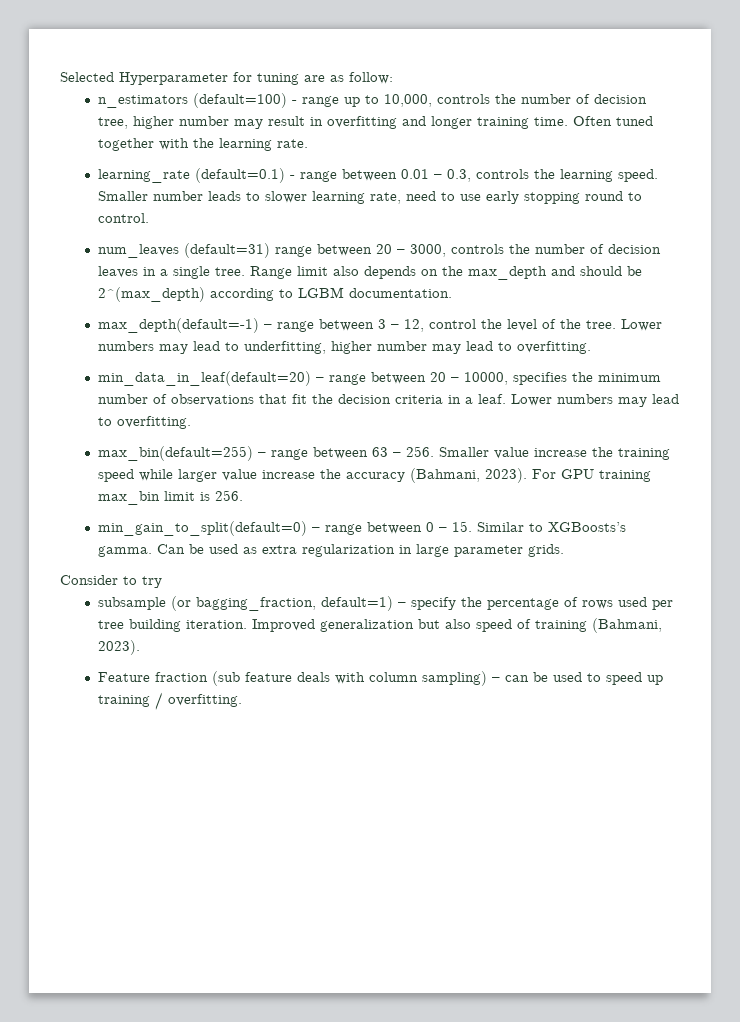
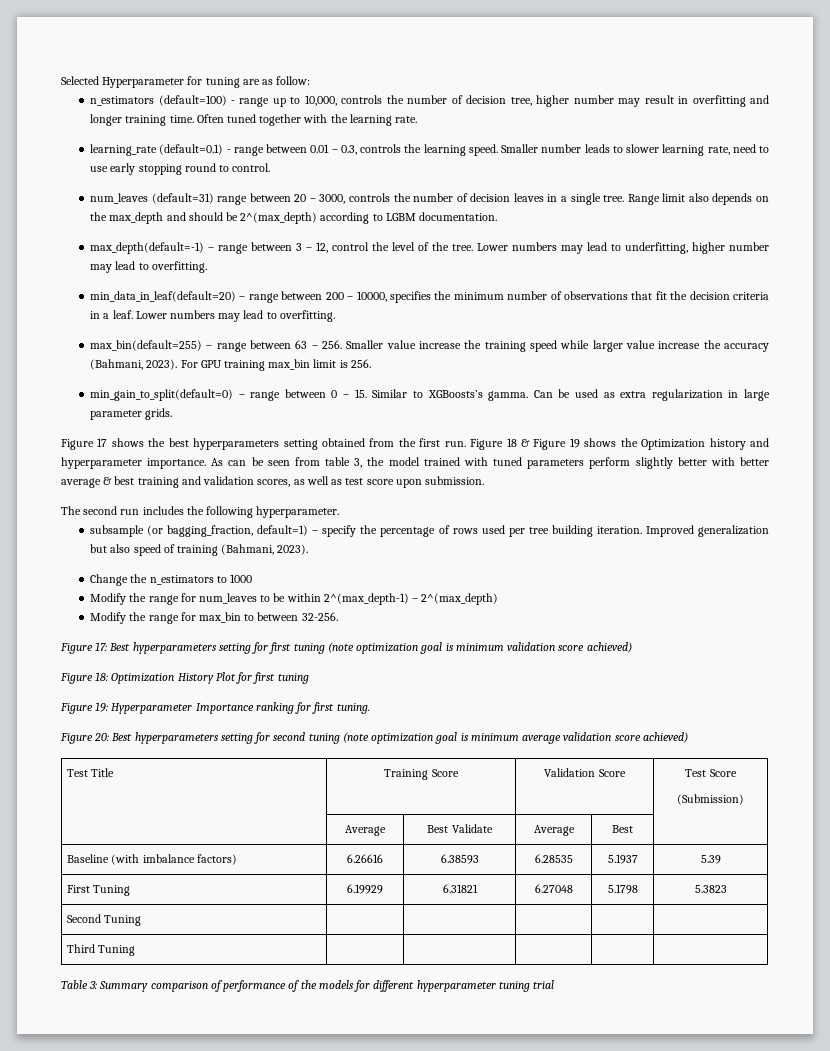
- min_data_in_leaf(default=20) – range between 20 – 10000, specifies the minimum number of observations that fit the decision criteria in a leaf.
+ min_data_in_leaf(default=20) – range between 200 – 10000, specifies the minimum number of observations that fit the decision criteria in a leaf.
- Consider to try
+ Figure 17 shows the best hyperparameters setting obtained from the first run. Figure 18 & Figure 19 shows the Optimization history and hyperparameter importance. As can be seen from table 3, the model trained with tuned parameters perform slightly better with better average & best training and validation scores, as well as test score upon submission.
+ The second run includes the following hyperparameter.
- Feature fraction (sub feature deals with column sampling) – can be used to speed up training / overfitting.
+ Change the n_estimators to 1000
+ Modify the range for num_leaves to be within 2^(max_depth-1) – 2^(max_depth)
+ Modify the range for max_bin to between 32-256.
+ Figure 17: Best hyperparameters setting for first tuning (note optimization goal is minimum validation score achieved)
+ Figure 18: Optimization History Plot for first tuning
+ Figure 19: Hyperparameter Importance ranking for first tuning.
+ Figure 20: Best hyperparameters setting for second tuning (note optimization goal is minimum average validation score achieved)
+ Test Title | Training Score | Validation Score | Test Score
+ (Submission)
+ | Average | Best Validate | Average | Best |
+ Baseline (with imbalance factors) | 6.26616 | 6.38593 | 6.28535 | 5.1937 | 5.39
+ First Tuning | 6.19929 | 6.31821 | 6.27048 | 5.1798 | 5.3823
+ Second Tuning | | | | |
+ Third Tuning | | | | |
+ Table 3: Summary comparison of performance of the models for different hyperparameter tuning trial

